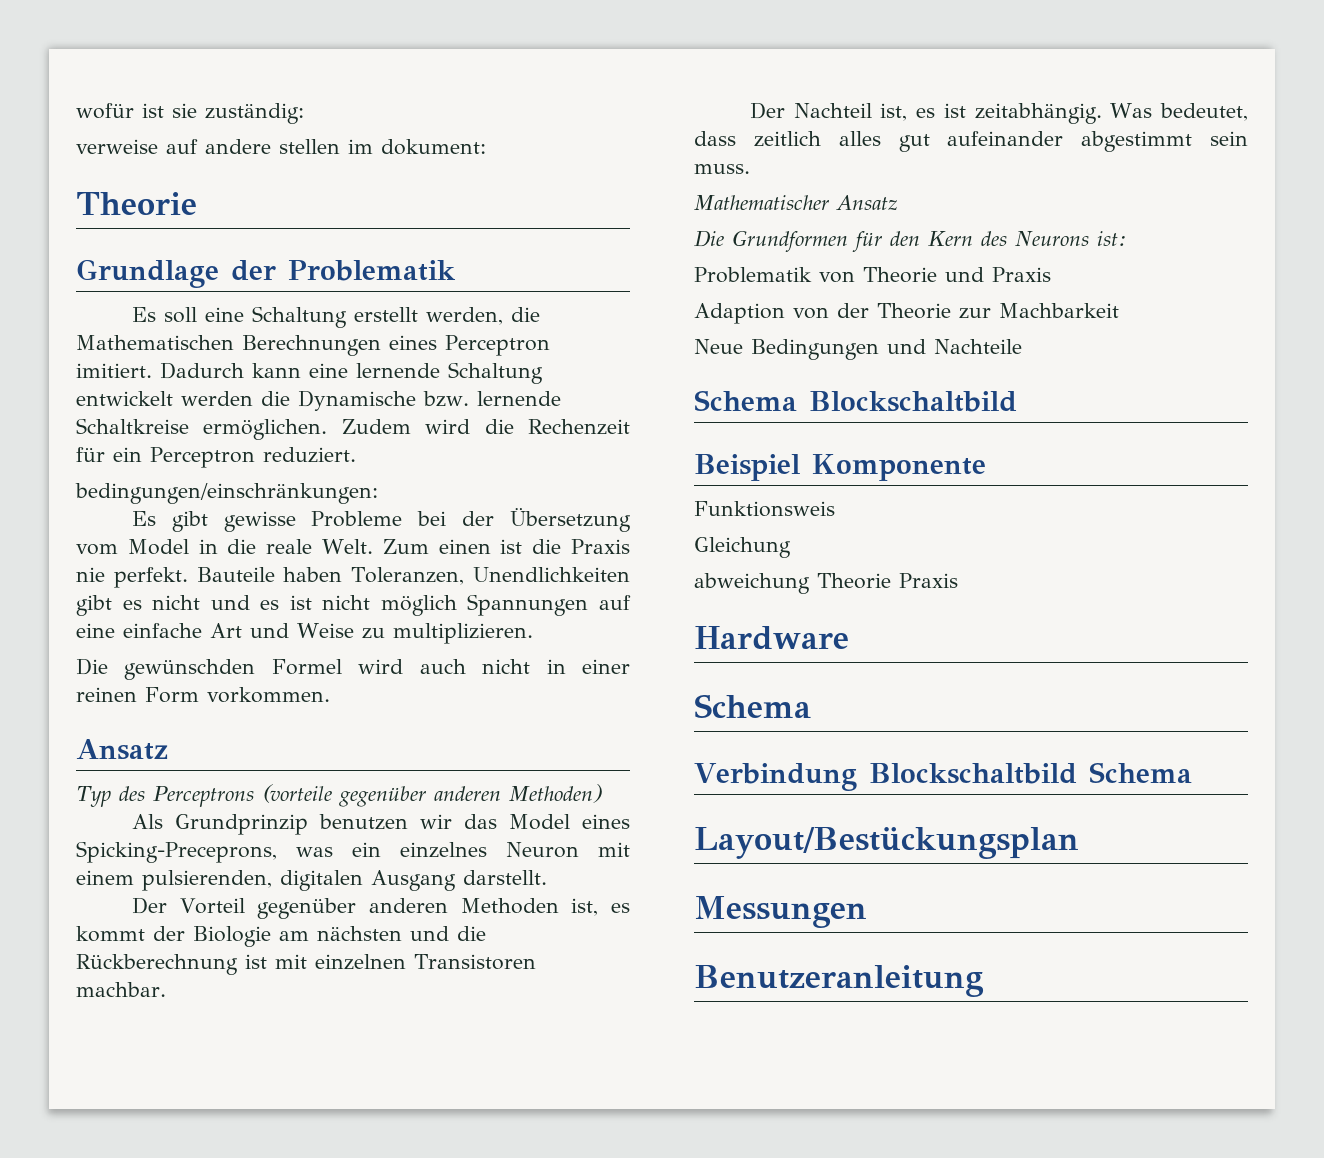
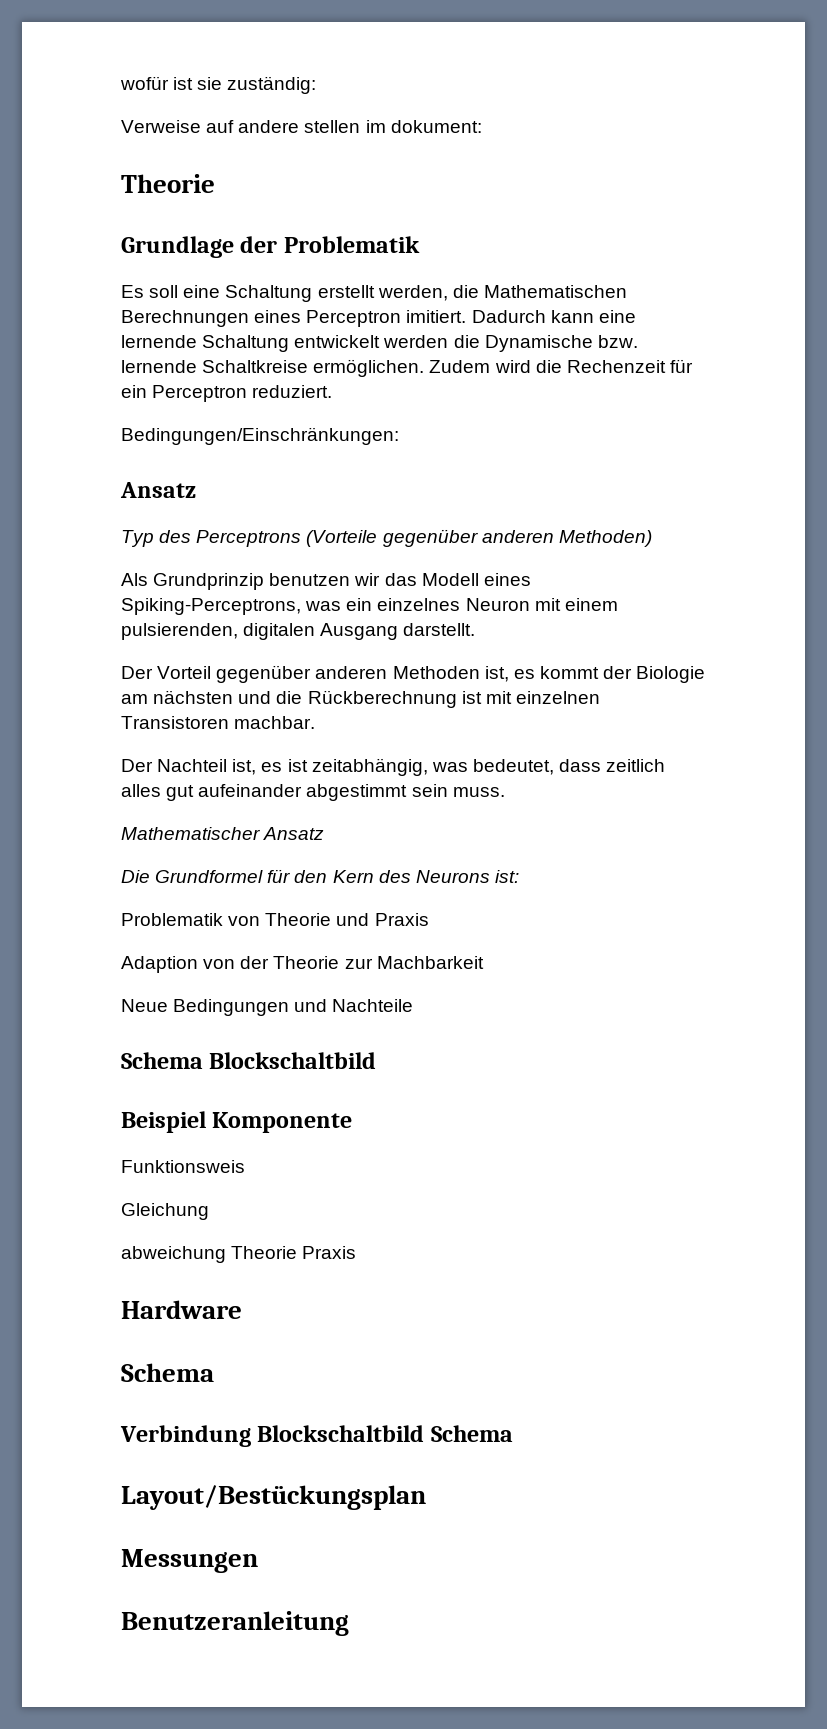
- verweise auf andere stellen im dokument:
+ Verweise auf andere stellen im dokument:
- bedingungen/einschränkungen:
- Es gibt gewisse Probleme bei der Übersetzung vom Model in die reale Welt. Zum einen ist die Praxis nie perfekt. Bauteile haben Toleranzen, Unendlichkeiten gibt es nicht und es ist nicht möglich Spannungen auf eine einfache Art und Weise zu multiplizieren.
- Die gewünschden Formel wird auch nicht in einer reinen Form vorkommen.
+ Bedingungen/Einschränkungen:
- Typ des Perceptrons (vorteile gegenüber anderen Methoden)
+ Typ des Perceptrons (Vorteile gegenüber anderen Methoden)
- Als Grundprinzip benutzen wir das Model eines Spicking-Preceprons, was ein einzelnes Neuron mit einem pulsierenden, digitalen Ausgang darstellt.
+ Als Grundprinzip benutzen wir das Modell eines Spiking-Perceptrons, was ein einzelnes Neuron mit einem pulsierenden, digitalen Ausgang darstellt.
- Der Nachteil ist, es ist zeitabhängig. Was bedeutet, dass zeitlich alles gut aufeinander abgestimmt sein muss.
+ Der Nachteil ist, es ist zeitabhängig, was bedeutet, dass zeitlich alles gut aufeinander abgestimmt sein muss.
- Die Grundformen für den Kern des Neurons ist:
+ Die Grundformel für den Kern des Neurons ist:

